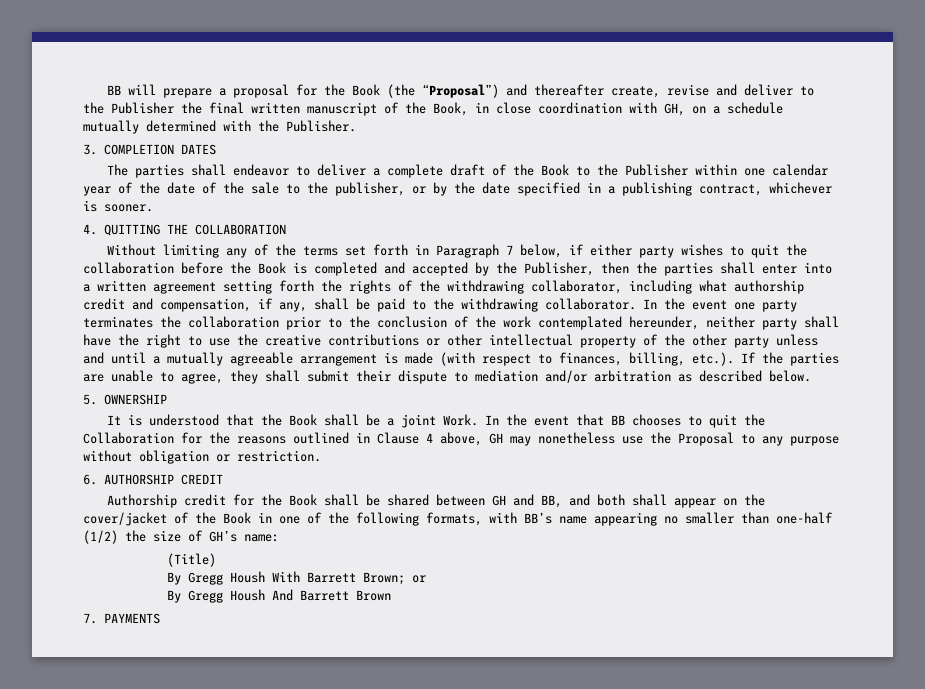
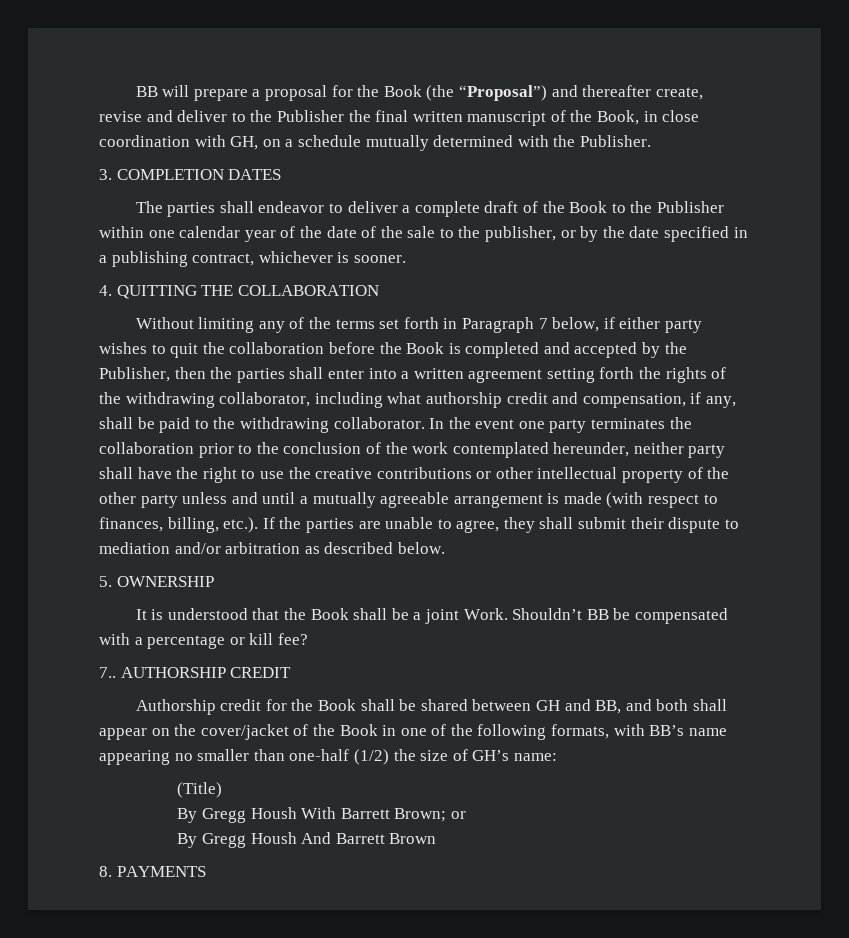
- In the event that BB chooses to quit the Collaboration for the reasons outlined in Clause 4 above, GH may nonetheless use the Proposal to any purpose without obligation or restriction.
- 6. AUTHORSHIP CREDIT
+ Shouldn’t BB be compensated with a percentage or kill fee?
+ 7.. AUTHORSHIP CREDIT
- 7. PAYMENTS
+ 8. PAYMENTS

